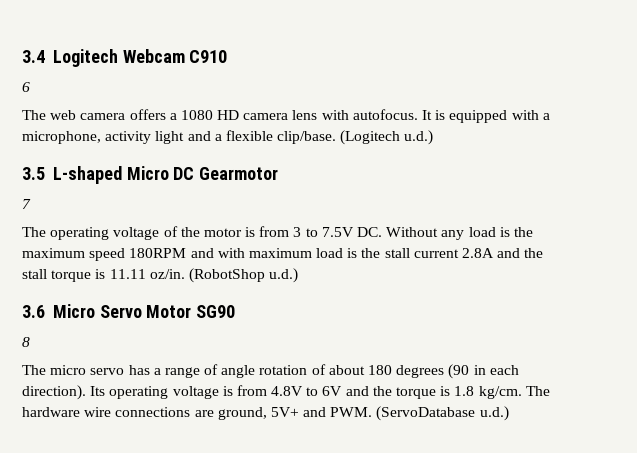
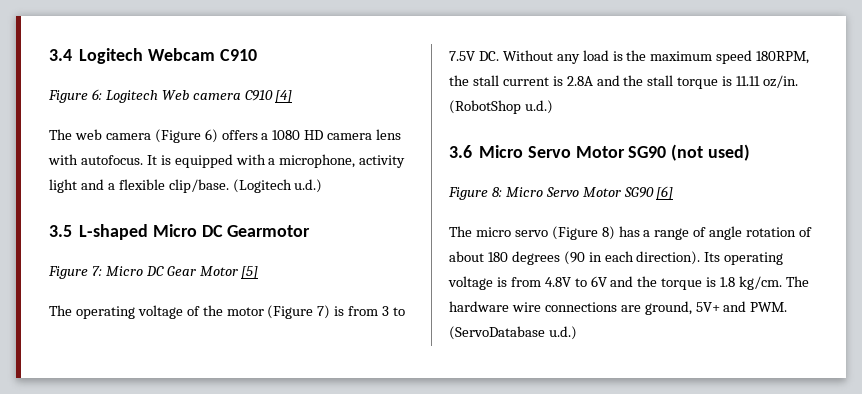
- 6
+ Figure 6: Logitech Web camera C910 [4]
- The web camera offers a 1080 HD camera lens with autofocus.
+ The web camera (Figure 6) offers a 1080 HD camera lens with autofocus.
- 7
+ Figure 7: Micro DC Gear Motor [5]
- The operating voltage of the motor is from 3 to 7.5V DC. Without any load is the maximum speed 180RPM and with maximum load is the stall current 2.8A and the stall torque is 11.11 oz/in.
+ The operating voltage of the motor (Figure 7) is from 3 to 7.5V DC. Without any load is the maximum speed 180RPM, the stall current is 2.8A and the stall torque is 11.11 oz/in.
- 3.6 Micro Servo Motor SG90
- 8
+ 3.6 Micro Servo Motor SG90 (not used)
+ Figure 8: Micro Servo Motor SG90 [6]
- The micro servo has a range of angle rotation of about 180 degrees (90 in each direction).
+ The micro servo (Figure 8) has a range of angle rotation of about 180 degrees (90 in each direction).

